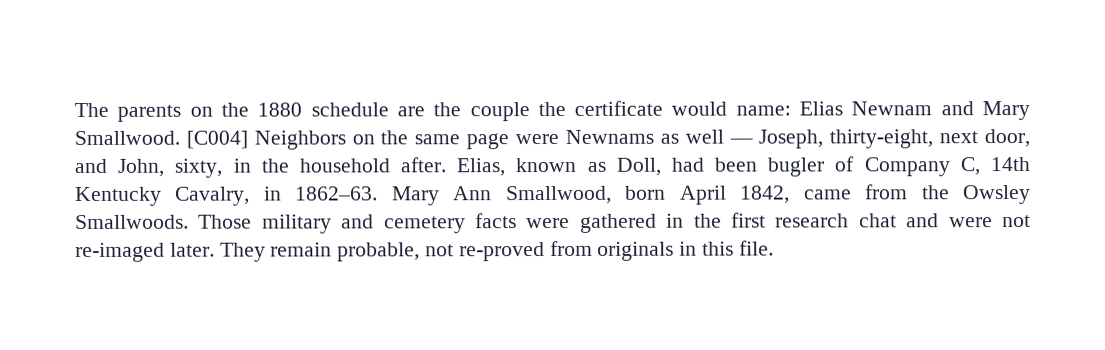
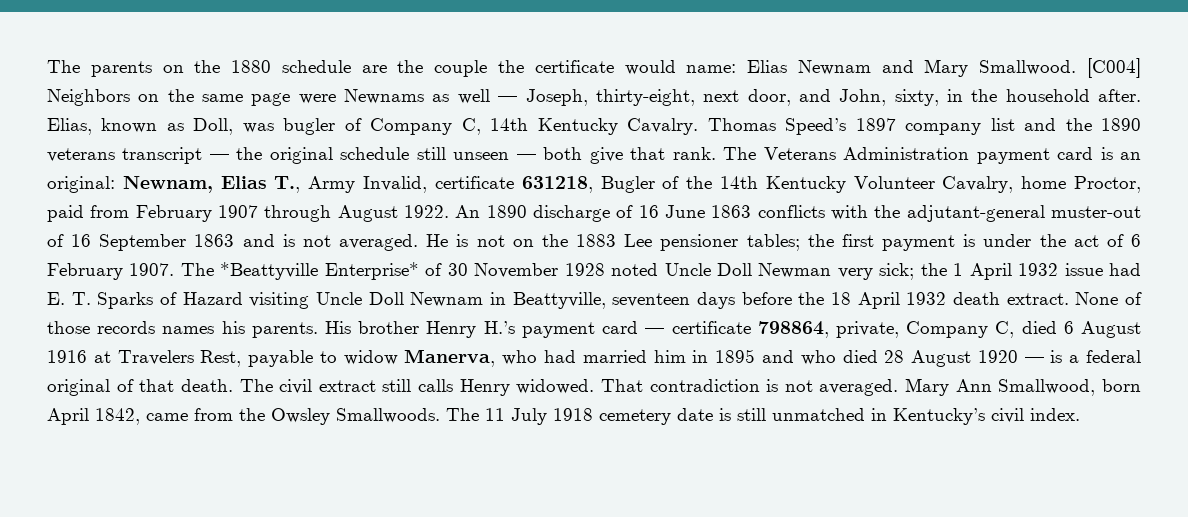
- Elias, known as Doll, had been bugler of Company C, 14th Kentucky Cavalry, in 1862–63.
+ Elias, known as Doll, was bugler of Company C, 14th Kentucky Cavalry. Thomas Speed’s 1897 company list and the 1890 veterans transcript — the original schedule still unseen — both give that rank. The Veterans Administration payment card is an original: Newnam, Elias T., Army Invalid, certificate 631218, Bugler of the 14th Kentucky Volunteer Cavalry, home Proctor, paid from February 1907 through August 1922. An 1890 discharge of 16 June 1863 conflicts with the adjutant-general muster-out of 16 September 1863 and is not averaged. He is not on the 1883 Lee pensioner tables; the first payment is under the act of 6 February 1907. The *Beattyville Enterprise* of 30 November 1928 noted Uncle Doll Newman very sick; the 1 April 1932 issue had E. T. Sparks of Hazard visiting Uncle Doll Newnam in Beattyville, seventeen days before the 18 April 1932 death extract. None of those records names his parents. His brother Henry H.’s payment card — certificate 798864, private, Company C, died 6 August 1916 at Travelers Rest, payable to widow Manerva, who had married him in 1895 and who died 28 August 1920 — is a federal original of that death. The civil extract still calls Henry widowed. That contradiction is not averaged.
- Those military and cemetery facts were gathered in the first research chat and were not re-imaged later. They remain probable, not re-proved from originals in this file.
+ The 11 July 1918 cemetery date is still unmatched in Kentucky’s civil index.

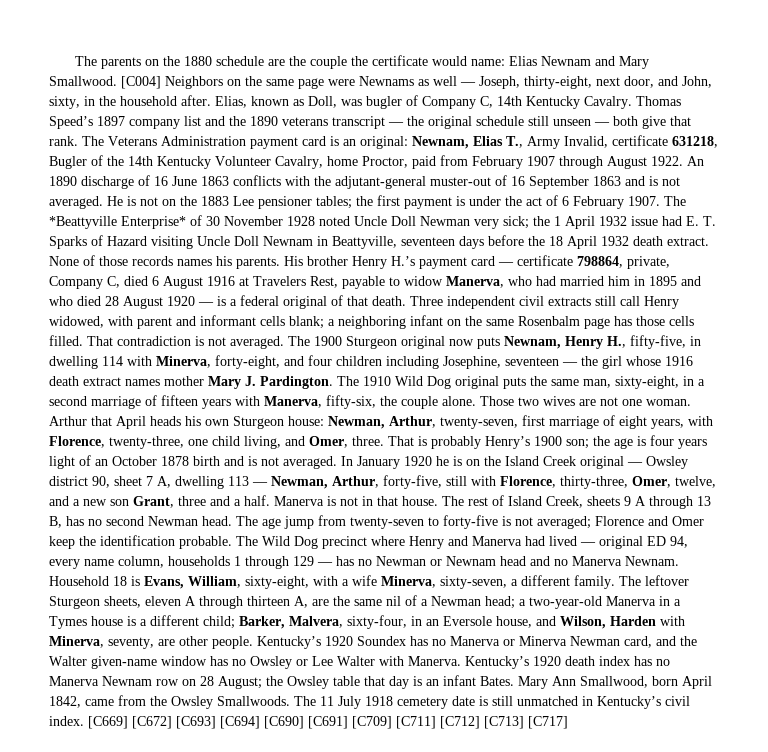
- The civil extract still calls Henry widowed.
+ Three independent civil extracts still call Henry widowed, with parent and informant cells blank; a neighboring infant on the same Rosenbalm page has those cells filled.
+ The 1900 Sturgeon original now puts Newnam, Henry H., fifty-five, in dwelling 114 with Minerva, forty-eight, and four children including Josephine, seventeen — the girl whose 1916 death extract names mother Mary J. Pardington. The 1910 Wild Dog original puts the same man, sixty-eight, in a second marriage of fifteen years with Manerva, fifty-six, the couple alone. Those two wives are not one woman. Arthur that April heads his own Sturgeon house: Newman, Arthur, twenty-seven, first marriage of eight years, with Florence, twenty-three, one child living, and Omer, three. That is probably Henry’s 1900 son; the age is four years light of an October 1878 birth and is not averaged. In January 1920 he is on the Island Creek original — Owsley district 90, sheet 7 A, dwelling 113 — Newman, Arthur, forty-five, still with Florence, thirty-three, Omer, twelve, and a new son Grant, three and a half. Manerva is not in that house. The rest of Island Creek, sheets 9 A through 13 B, has no second Newman head. The age jump from twenty-seven to forty-five is not averaged; Florence and Omer keep the identification probable. The Wild Dog precinct where Henry and Manerva had lived — original ED 94, every name column, households 1 through 129 — has no Newman or Newnam head and no Manerva Newnam. Household 18 is Evans, William, sixty-eight, with a wife Minerva, sixty-seven, a different family. The leftover Sturgeon sheets, eleven A through thirteen A, are the same nil of a Newman head; a two-year-old Manerva in a Tymes house is a different child; Barker, Malvera, sixty-four, in an Eversole house, and Wilson, Harden with Minerva, seventy, are other people. Kentucky’s 1920 Soundex has no Manerva or Minerva Newman card, and the Walter given-name window has no Owsley or Lee Walter with Manerva. Kentucky’s 1920 death index has no Manerva Newnam row on 28 August; the Owsley table that day is an infant Bates.
+ [C669] [C672] [C693] [C694] [C690] [C691] [C709] [C711] [C712] [C713] [C717]

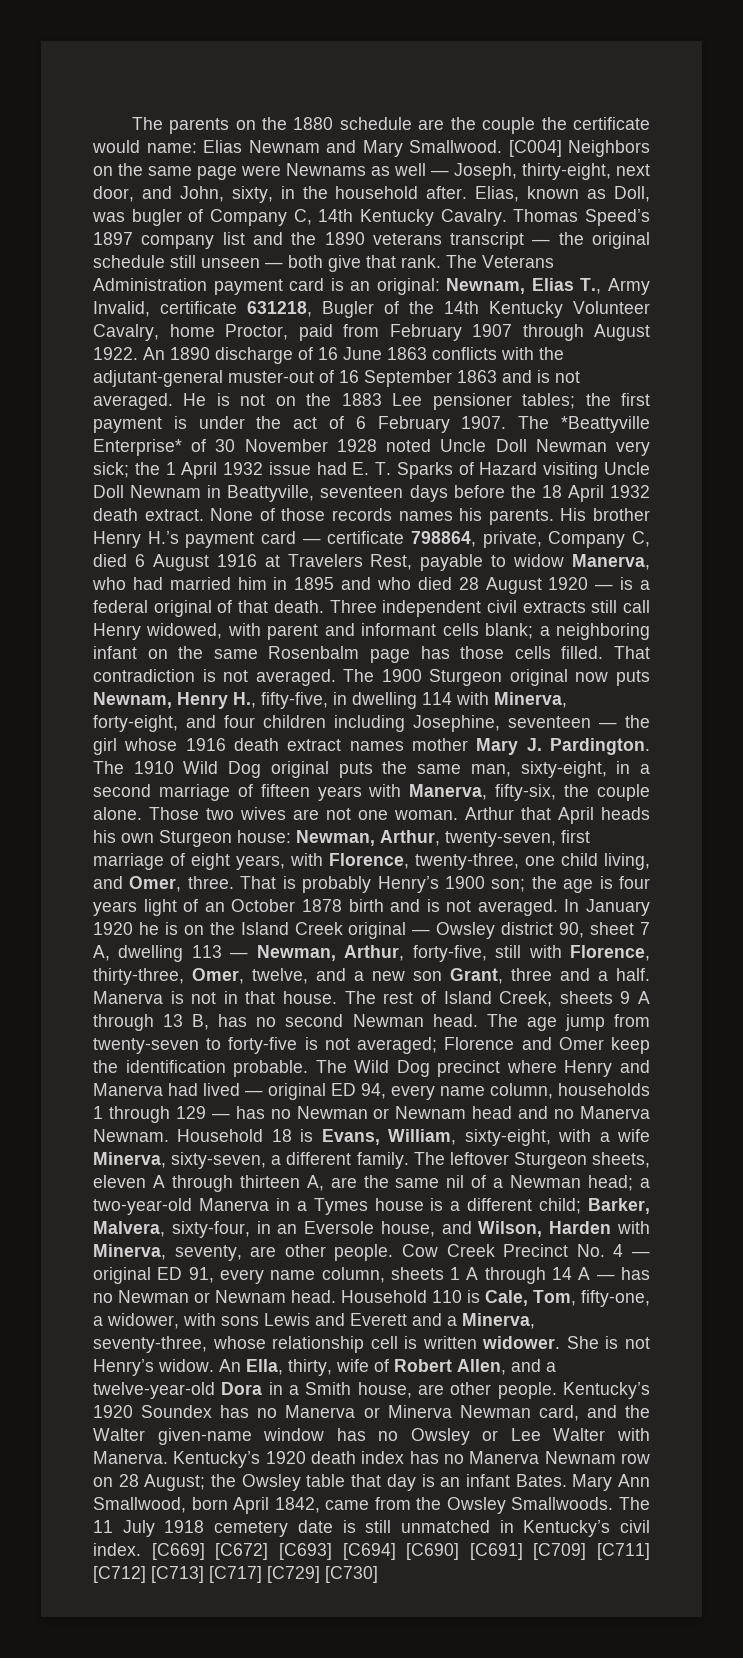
+ Cow Creek Precinct No. 4 — original ED 91, every name column, sheets 1 A through 14 A — has no Newman or Newnam head. Household 110 is Cale, Tom, fifty-one, a widower, with sons Lewis and Everett and a Minerva, seventy-three, whose relationship cell is written widower. She is not Henry’s widow. An Ella, thirty, wife of Robert Allen, and a twelve-year-old Dora in a Smith house, are other people.
- [C669] [C672] [C693] [C694] [C690] [C691] [C709] [C711] [C712] [C713] [C717]
+ [C669] [C672] [C693] [C694] [C690] [C691] [C709] [C711] [C712] [C713] [C717] [C729] [C730]

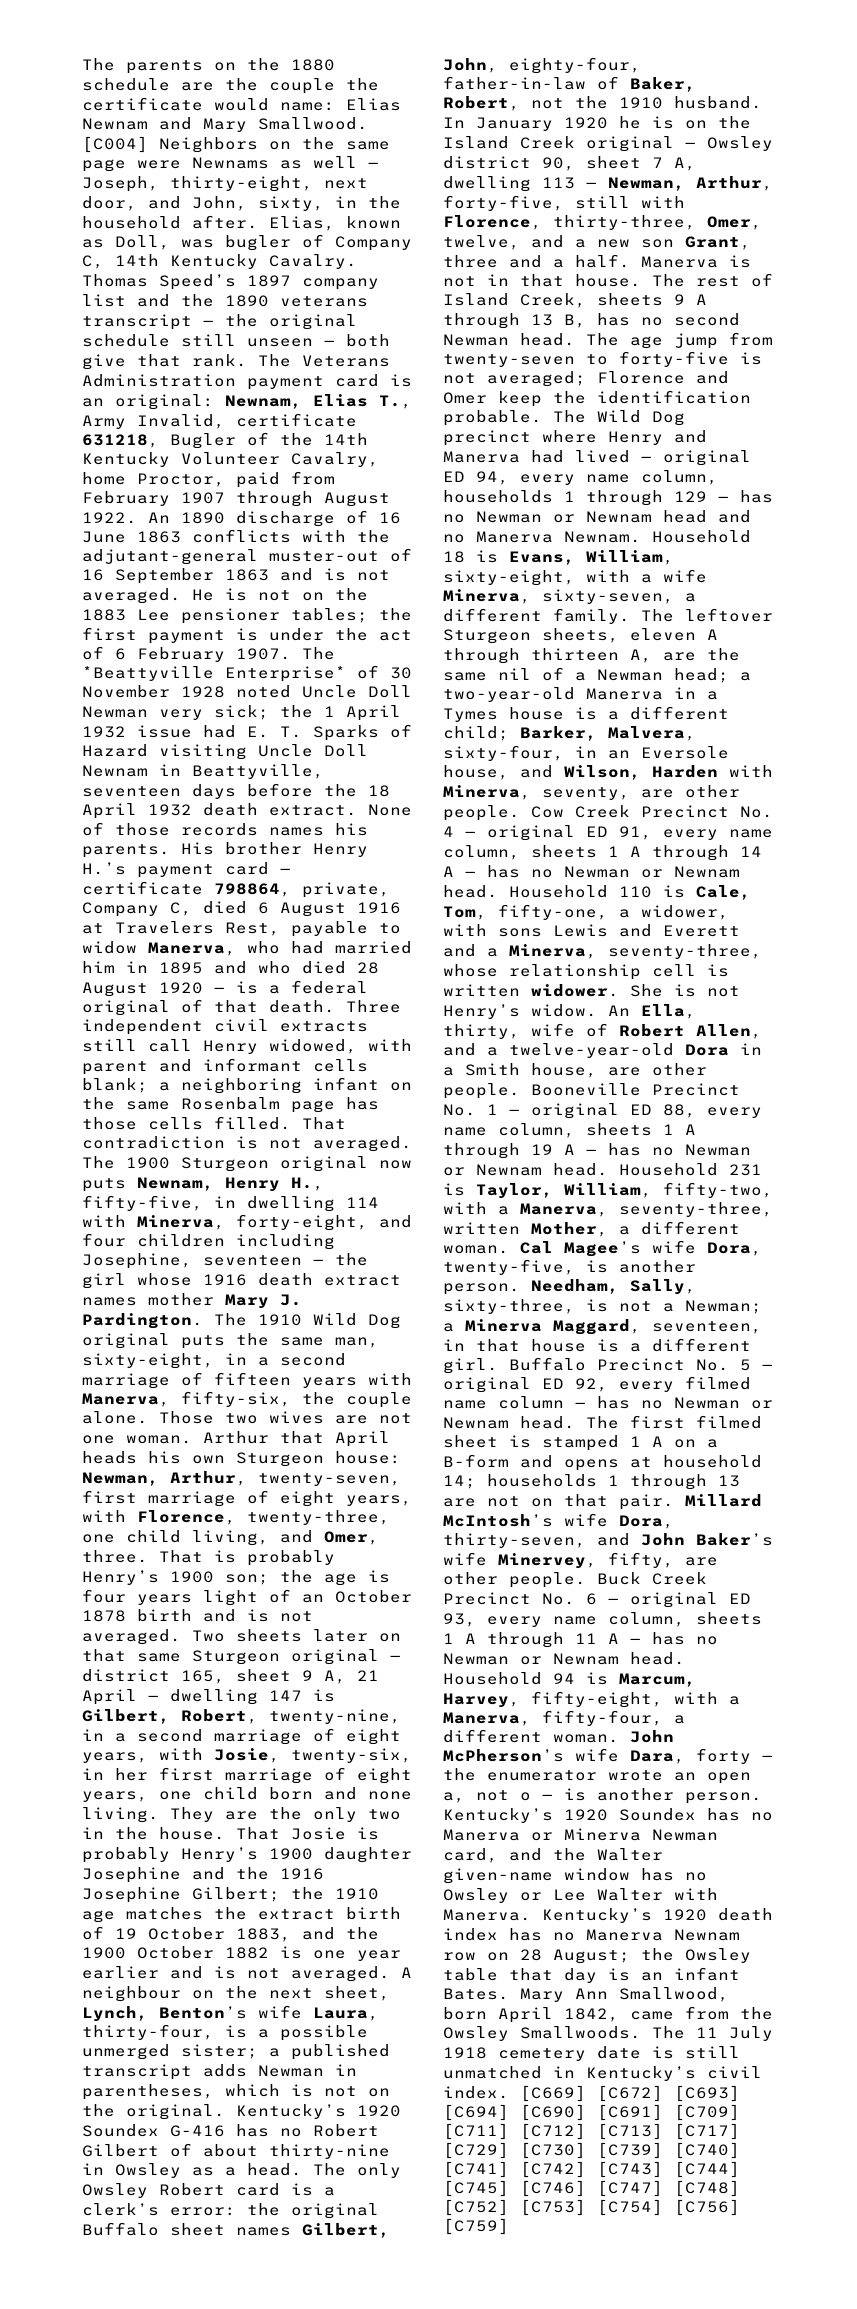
+ Two sheets later on that same Sturgeon original — district 165, sheet 9 A, 21 April — dwelling 147 is Gilbert, Robert, twenty-nine, in a second marriage of eight years, with Josie, twenty-six, in her first marriage of eight years, one child born and none living. They are the only two in the house. That Josie is probably Henry’s 1900 daughter Josephine and the 1916 Josephine Gilbert; the 1910 age matches the extract birth of 19 October 1883, and the 1900 October 1882 is one year earlier and is not averaged. A neighbour on the next sheet, Lynch, Benton’s wife Laura, thirty-four, is a possible unmerged sister; a published transcript adds Newman in parentheses, which is not on the original. Kentucky’s 1920 Soundex G-416 has no Robert Gilbert of about thirty-nine in Owsley as a head. The only Owsley Robert card is a clerk’s error: the original Buffalo sheet names Gilbert, John, eighty-four, father-in-law of Baker, Robert, not the 1910 husband.
+ Booneville Precinct No. 1 — original ED 88, every name column, sheets 1 A through 19 A — has no Newman or Newnam head. Household 231 is Taylor, William, fifty-two, with a Manerva, seventy-three, written Mother, a different woman. Cal Magee’s wife Dora, twenty-five, is another person. Needham, Sally, sixty-three, is not a Newman; a Minerva Maggard, seventeen, in that house is a different girl. Buffalo Precinct No. 5 — original ED 92, every filmed name column — has no Newman or Newnam head. The first filmed sheet is stamped 1 A on a B-form and opens at household 14; households 1 through 13 are not on that pair. Millard McIntosh’s wife Dora, thirty-seven, and John Baker’s wife Minervey, fifty, are other people. Buck Creek Precinct No. 6 — original ED 93, every name column, sheets 1 A through 11 A — has no Newman or Newnam head. Household 94 is Marcum, Harvey, fifty-eight, with a Manerva, fifty-four, a different woman. John McPherson’s wife Dara, forty — the enumerator wrote an open a, not o — is another person.
- [C669] [C672] [C693] [C694] [C690] [C691] [C709] [C711] [C712] [C713] [C717] [C729] [C730]
+ [C669] [C672] [C693] [C694] [C690] [C691] [C709] [C711] [C712] [C713] [C717] [C729] [C730] [C739] [C740] [C741] [C742] [C743] [C744] [C745] [C746] [C747] [C748] [C752] [C753] [C754] [C756] [C759]

